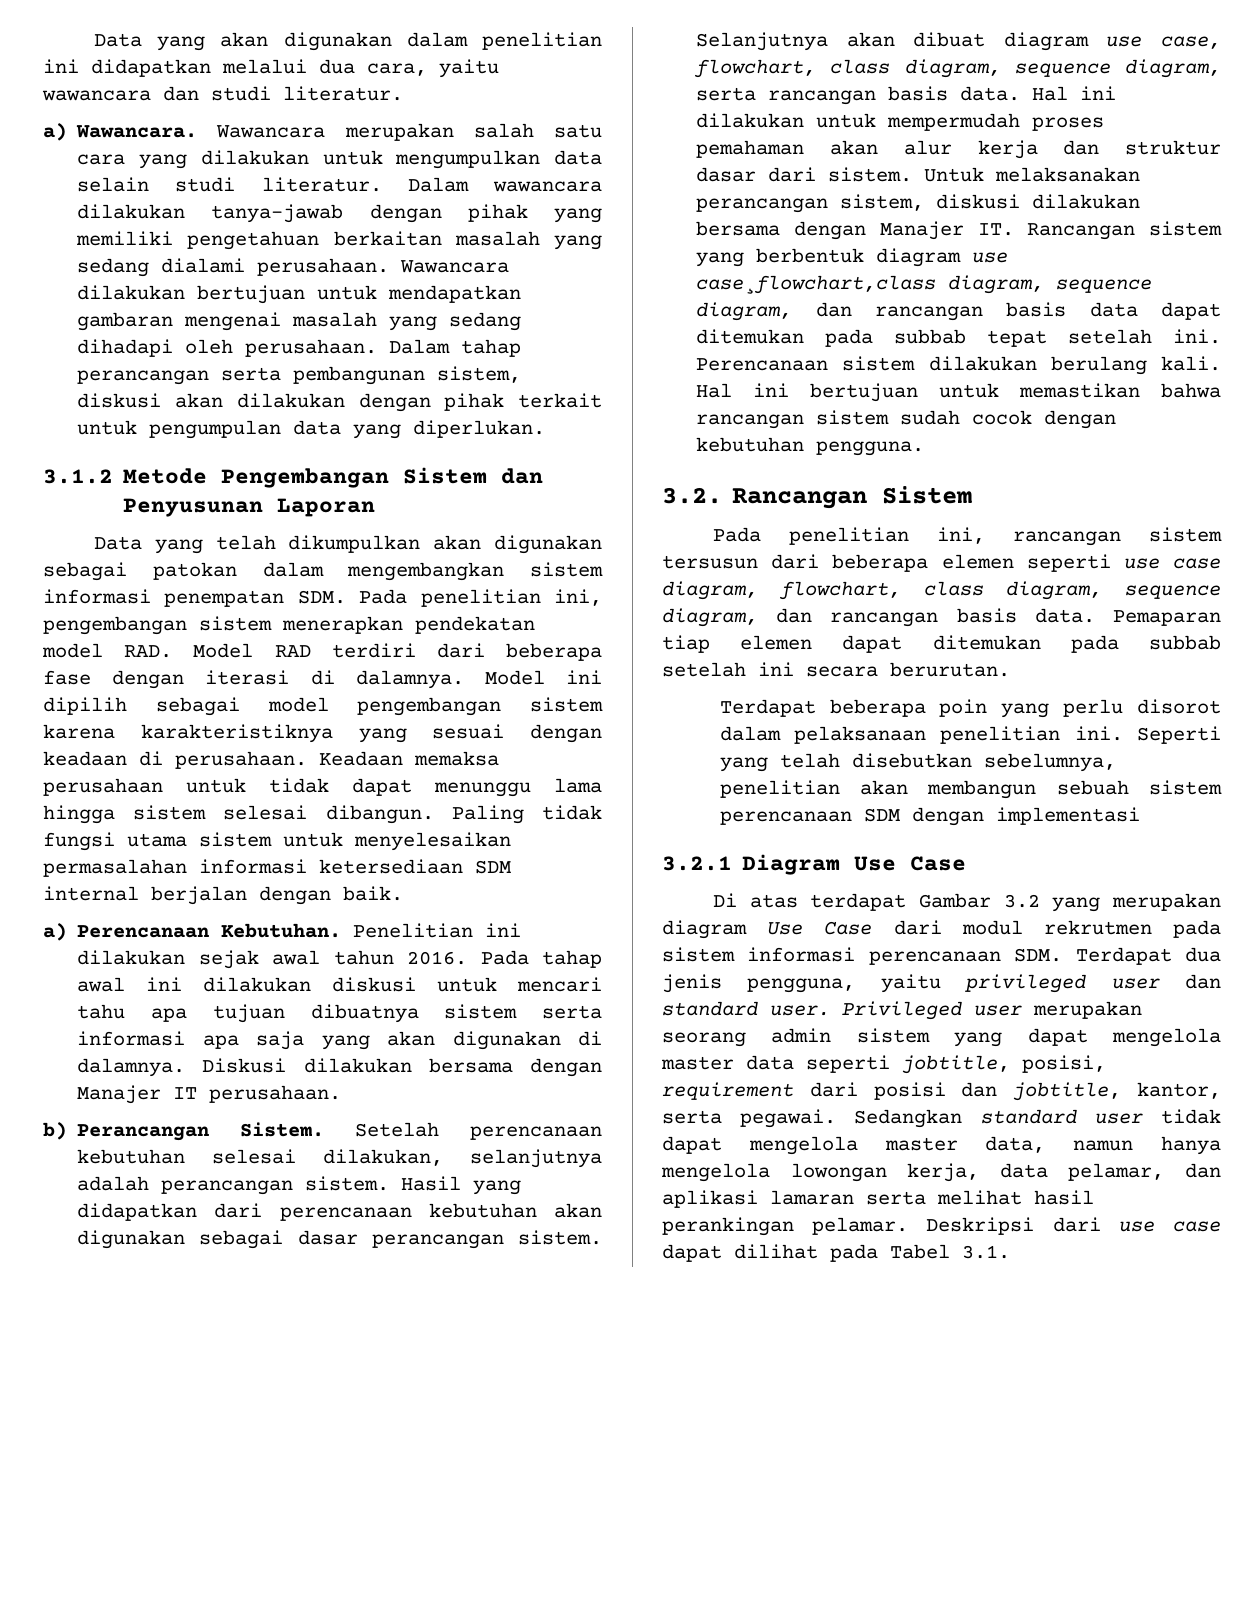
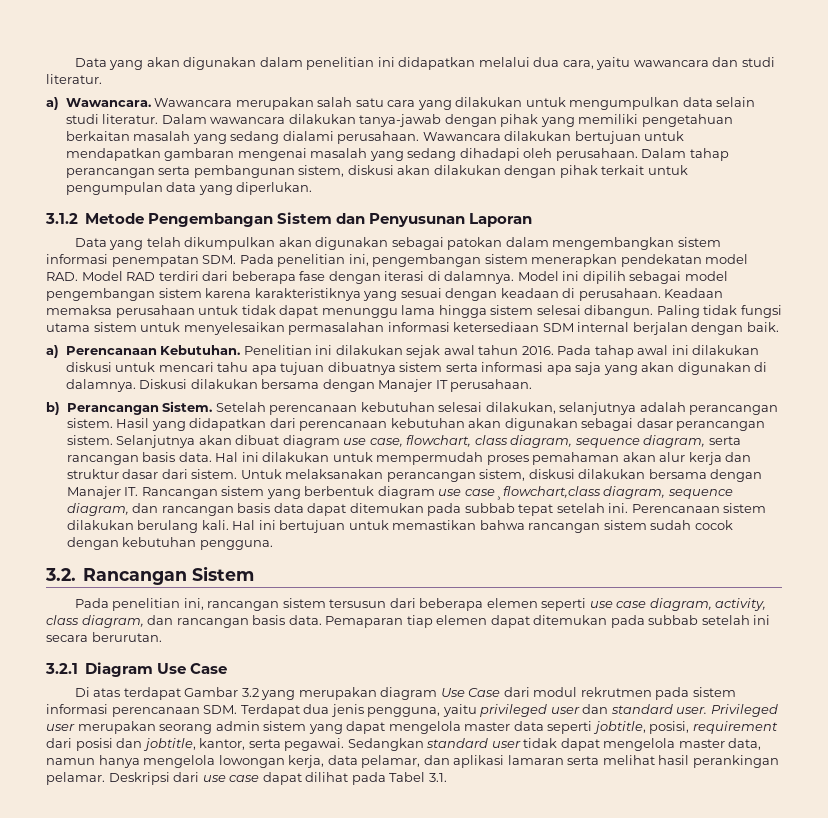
- Pada penelitian ini, rancangan sistem tersusun dari beberapa elemen seperti use case diagram, flowchart, class diagram, sequence diagram, dan rancangan basis data.
+ Pada penelitian ini, rancangan sistem tersusun dari beberapa elemen seperti use case diagram, activity, class diagram, dan rancangan basis data.
- Terdapat beberapa poin yang perlu disorot dalam pelaksanaan penelitian ini. Seperti yang telah disebutkan sebelumnya, penelitian akan membangun sebuah sistem perencanaan SDM dengan implementasi

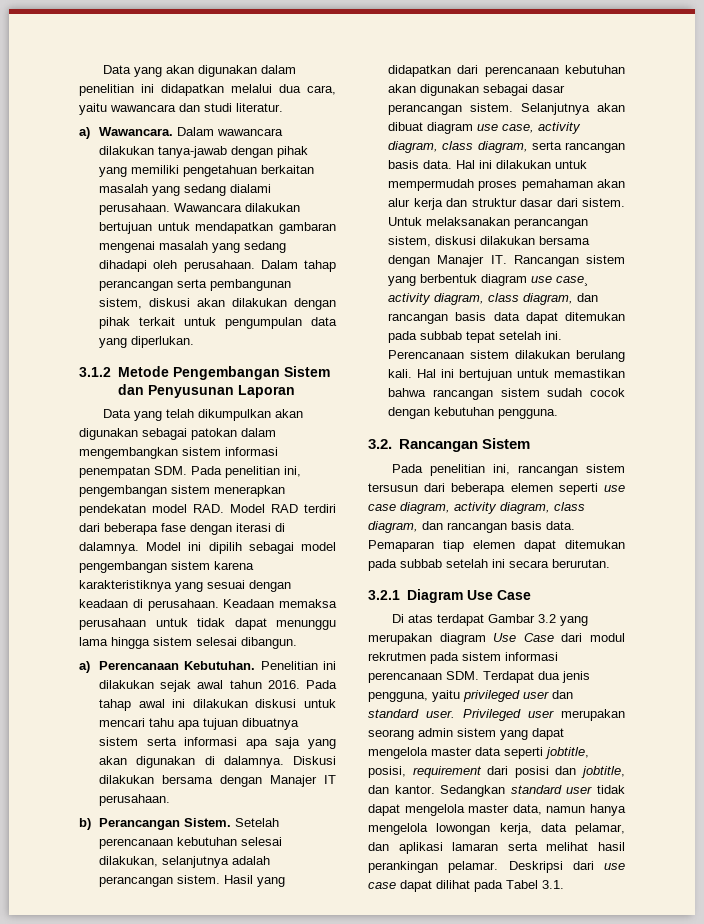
- Wawancara merupakan salah satu cara yang dilakukan untuk mengumpulkan data selain studi literatur.
- Paling tidak fungsi utama sistem untuk menyelesaikan permasalahan informasi ketersediaan SDM internal berjalan dengan baik.
- Selanjutnya akan dibuat diagram use case, flowchart, class diagram, sequence diagram, serta rancangan basis data.
+ Selanjutnya akan dibuat diagram use case, activity diagram, class diagram, serta rancangan basis data.
- Untuk melaksanakan perancangan sistem, diskusi dilakukan bersama dengan Manajer IT. Rancangan sistem yang berbentuk diagram use case¸flowchart,class diagram, sequence diagram, dan rancangan basis data dapat ditemukan pada subbab tepat setelah ini.
+ Untuk melaksanakan perancangan sistem, diskusi dilakukan bersama dengan Manajer IT. Rancangan sistem yang berbentuk diagram use case¸ activity diagram, class diagram, dan rancangan basis data dapat ditemukan pada subbab tepat setelah ini.
- Pada penelitian ini, rancangan sistem tersusun dari beberapa elemen seperti use case diagram, activity, class diagram, dan rancangan basis data.
+ Pada penelitian ini, rancangan sistem tersusun dari beberapa elemen seperti use case diagram, activity diagram, class diagram, dan rancangan basis data.
- Privileged user merupakan seorang admin sistem yang dapat mengelola master data seperti jobtitle, posisi, requirement dari posisi dan jobtitle, kantor, serta pegawai.
+ Privileged user merupakan seorang admin sistem yang dapat mengelola master data seperti jobtitle, posisi, requirement dari posisi dan jobtitle, dan kantor.

